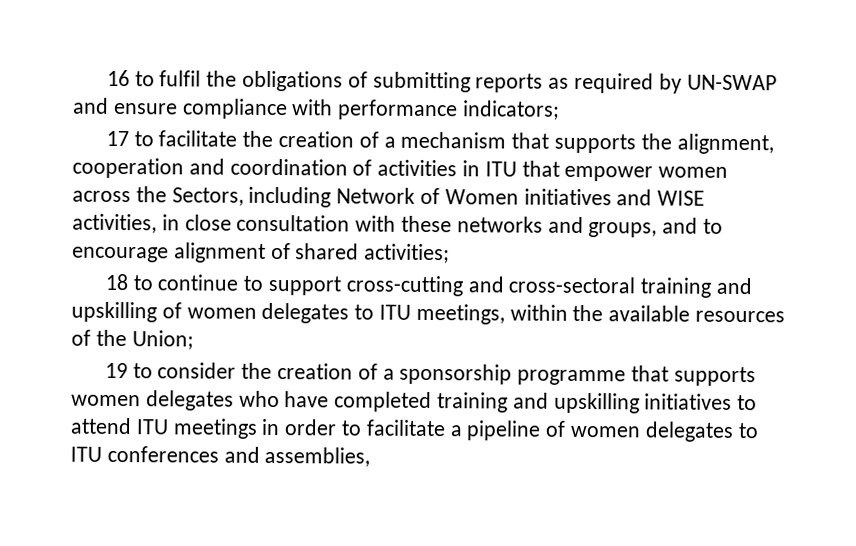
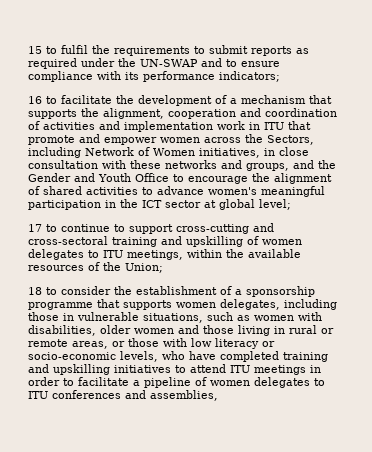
- 16 to fulfil the obligations of submitting reports as required by UN-SWAP and ensure compliance with performance indicators;
+ 15 to fulfil the requirements to submit reports as required under the UN-SWAP and to ensure compliance with its performance indicators;
- 17 to facilitate the creation of a mechanism that supports the alignment, cooperation and coordination of activities in ITU that empower women across the Sectors, including Network of Women initiatives and WISE activities, in close consultation with these networks and groups, and to encourage alignment of shared activities;
- 18 to continue to support cross-cutting and cross-sectoral training and upskilling of women delegates to ITU meetings, within the available resources of the Union;
+ 16 to facilitate the development of a mechanism that supports the alignment, cooperation and coordination of activities and implementation work in ITU that promote and empower women across the Sectors, including Network of Women initiatives, in close consultation with these networks and groups, and the Gender and Youth Office to encourage the alignment of shared activities to advance women's meaningful participation in the ICT sector at global level;
+ 17 to continue to support cross-cutting and cross-sectoral training and upskilling of women delegates to ITU meetings, within the available resources of the Union;
- 19 to consider the creation of a sponsorship programme that supports women delegates who have completed training and upskilling initiatives to attend ITU meetings in order to facilitate a pipeline of women delegates to ITU conferences and assemblies,
+ 18 to consider the establishment of a sponsorship programme that supports women delegates, including those in vulnerable situations, such as women with disabilities, older women and those living in rural or remote areas, or those with low literacy or socio-economic levels, who have completed training and upskilling initiatives to attend ITU meetings in order to facilitate a pipeline of women delegates to ITU conferences and assemblies,

